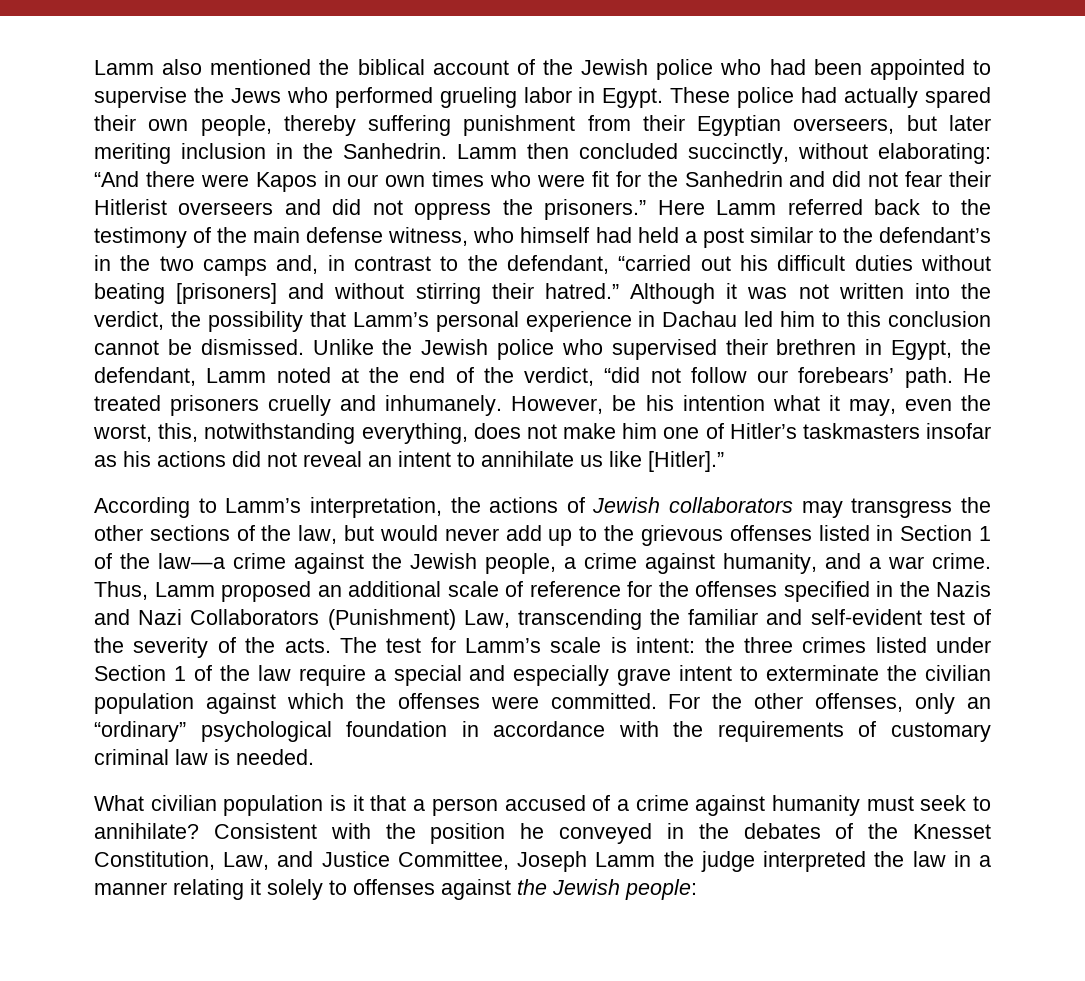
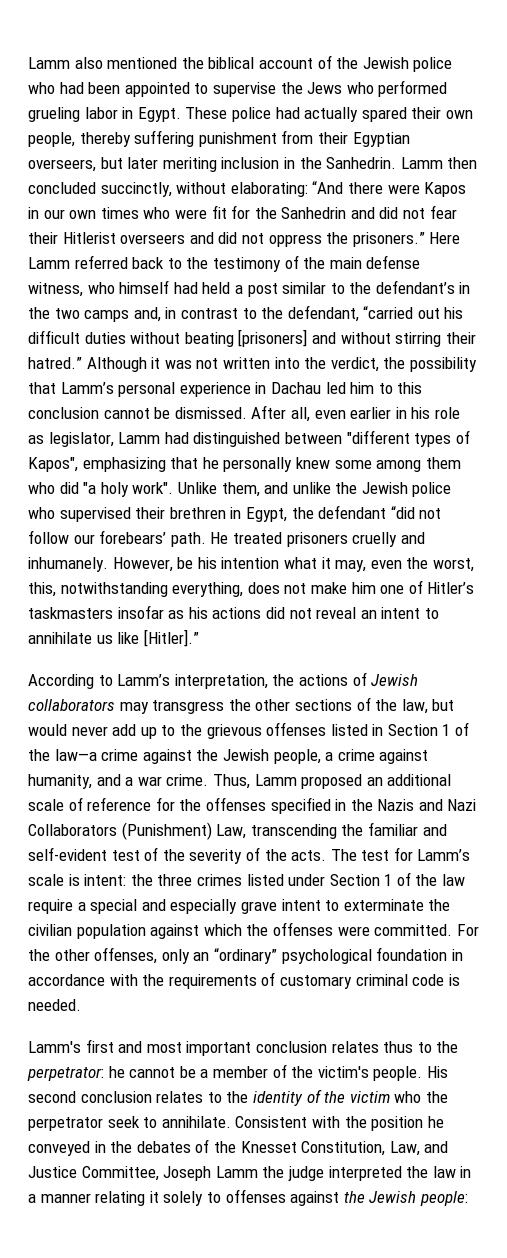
- Unlike the Jewish police who supervised their brethren in Egypt, the defendant, Lamm noted at the end of the verdict, “did not follow our forebears’ path.
+ After all, even earlier in his role as legislator, Lamm had distinguished between "different types of Kapos", emphasizing that he personally knew some among them who did "a holy work". Unlike them, and unlike the Jewish police who supervised their brethren in Egypt, the defendant “did not follow our forebears’ path.
- For the other offenses, only an “ordinary” psychological foundation in accordance with the requirements of customary criminal law is needed.
+ For the other offenses, only an “ordinary” psychological foundation in accordance with the requirements of customary criminal code is needed.
- What civilian population is it that a person accused of a crime against humanity must seek to annihilate?
+ Lamm's first and most important conclusion relates thus to the perpetrator: he cannot be a member of the victim's people. His second conclusion relates to the identity of the victim who the perpetrator seek to annihilate.

